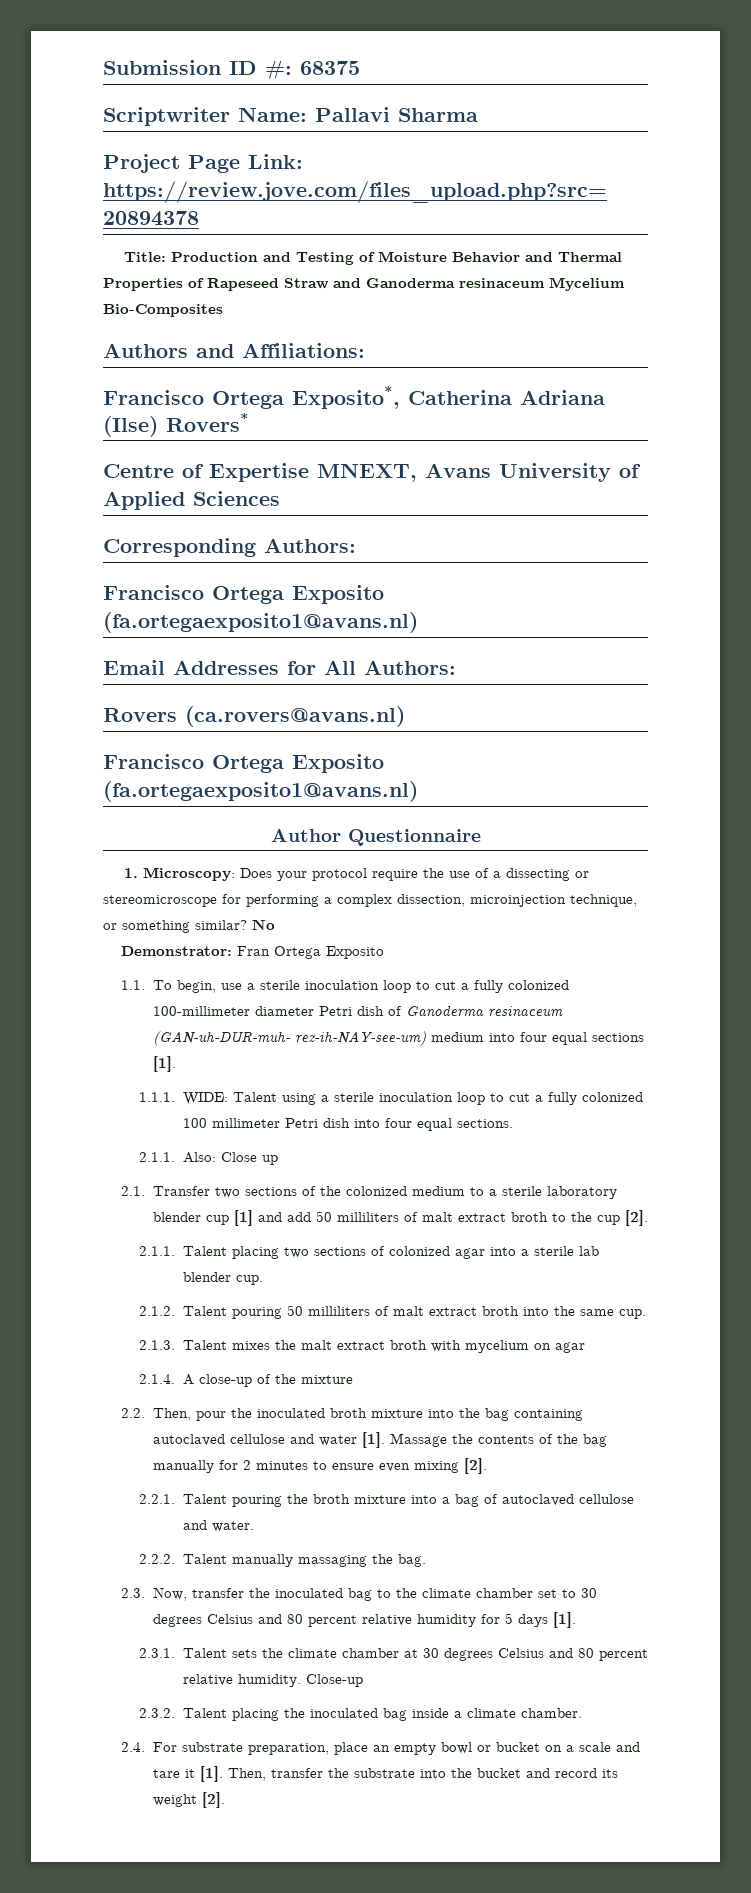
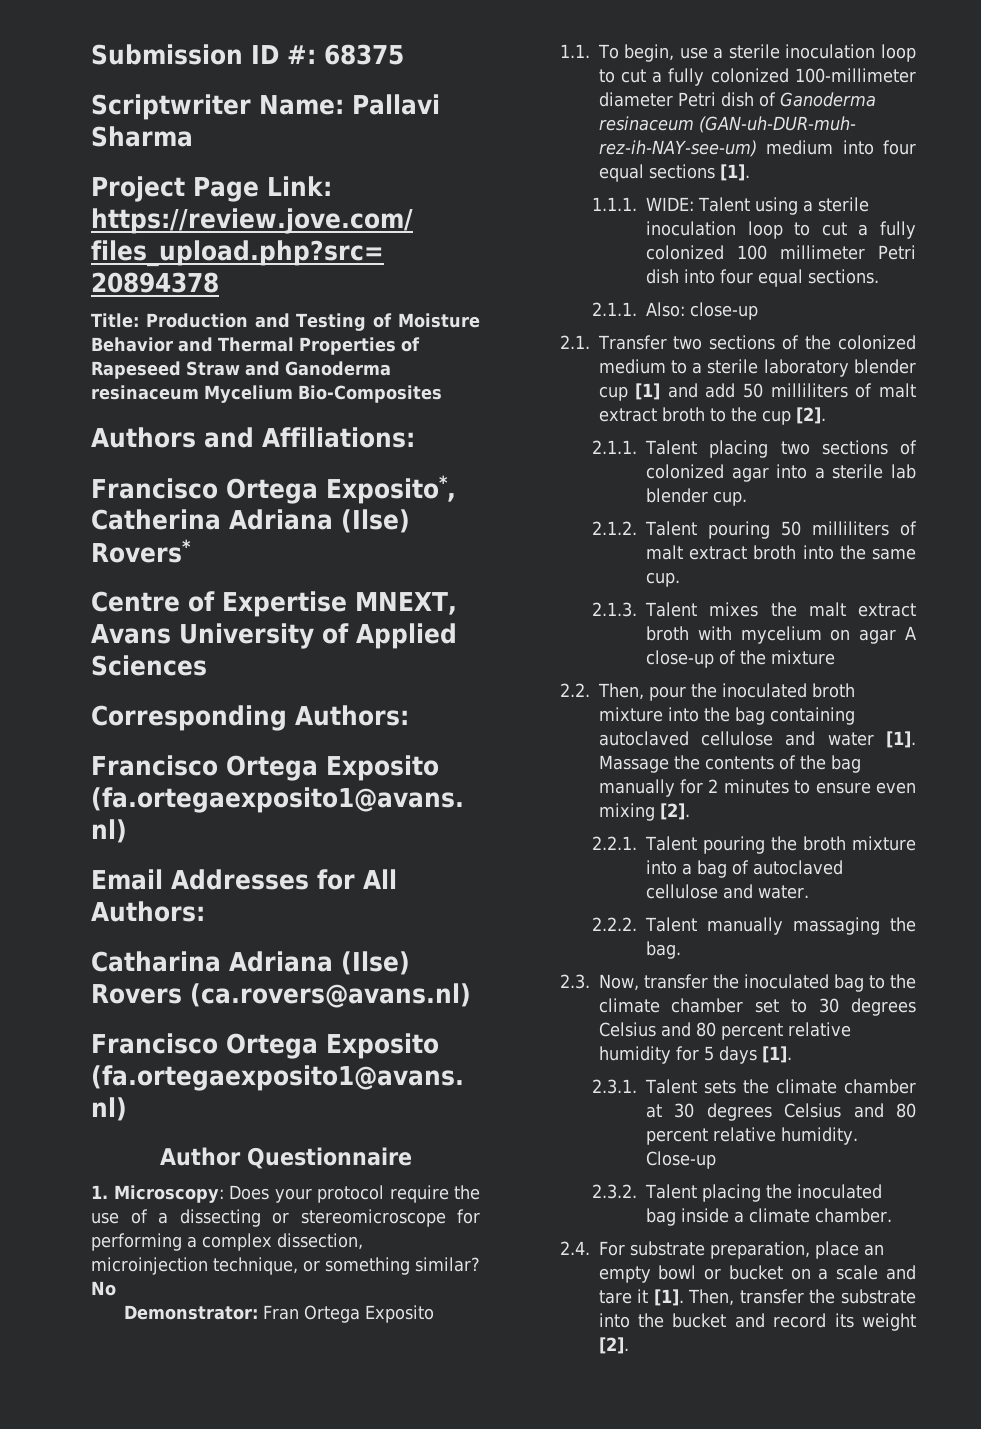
- Rovers (ca.rovers@avans.nl)
+ Catharina Adriana (Ilse) Rovers (ca.rovers@avans.nl)
- 2.1.1. Also: Close up
+ 2.1.1. Also: close-up
- 2.1.3. Talent mixes the malt extract broth with mycelium on agar
- 2.1.4. A close-up of the mixture
+ 2.1.3. Talent mixes the malt extract broth with mycelium on agar A close-up of the mixture

